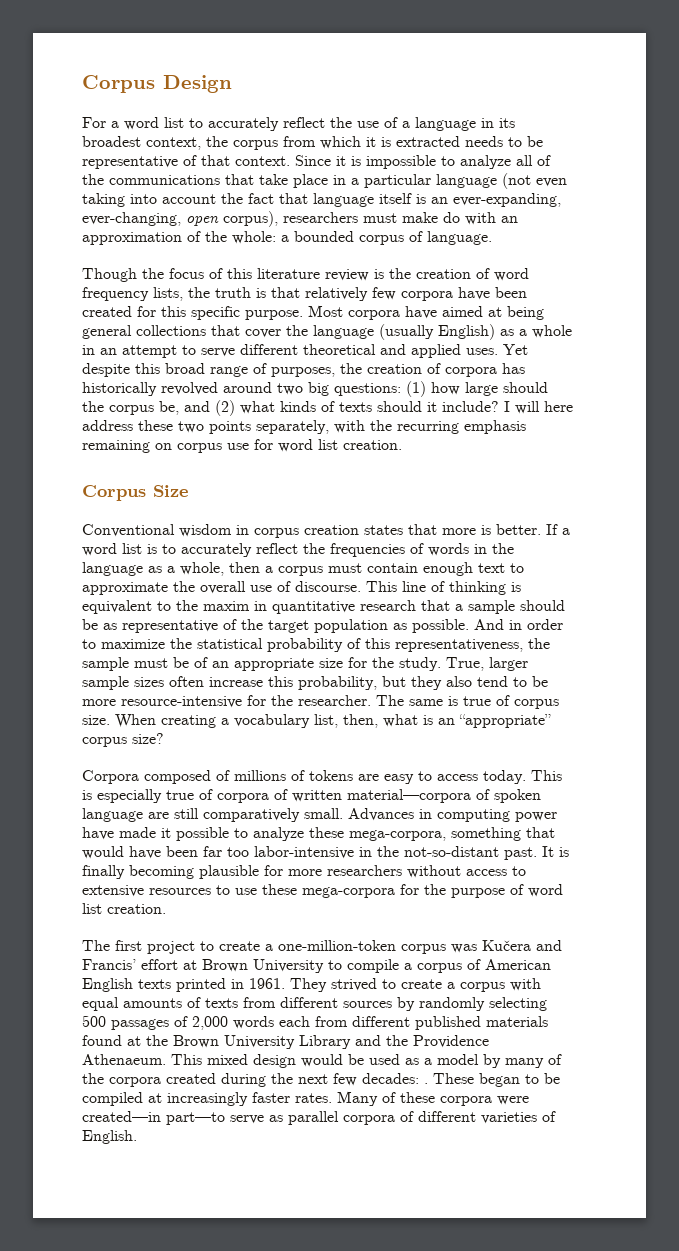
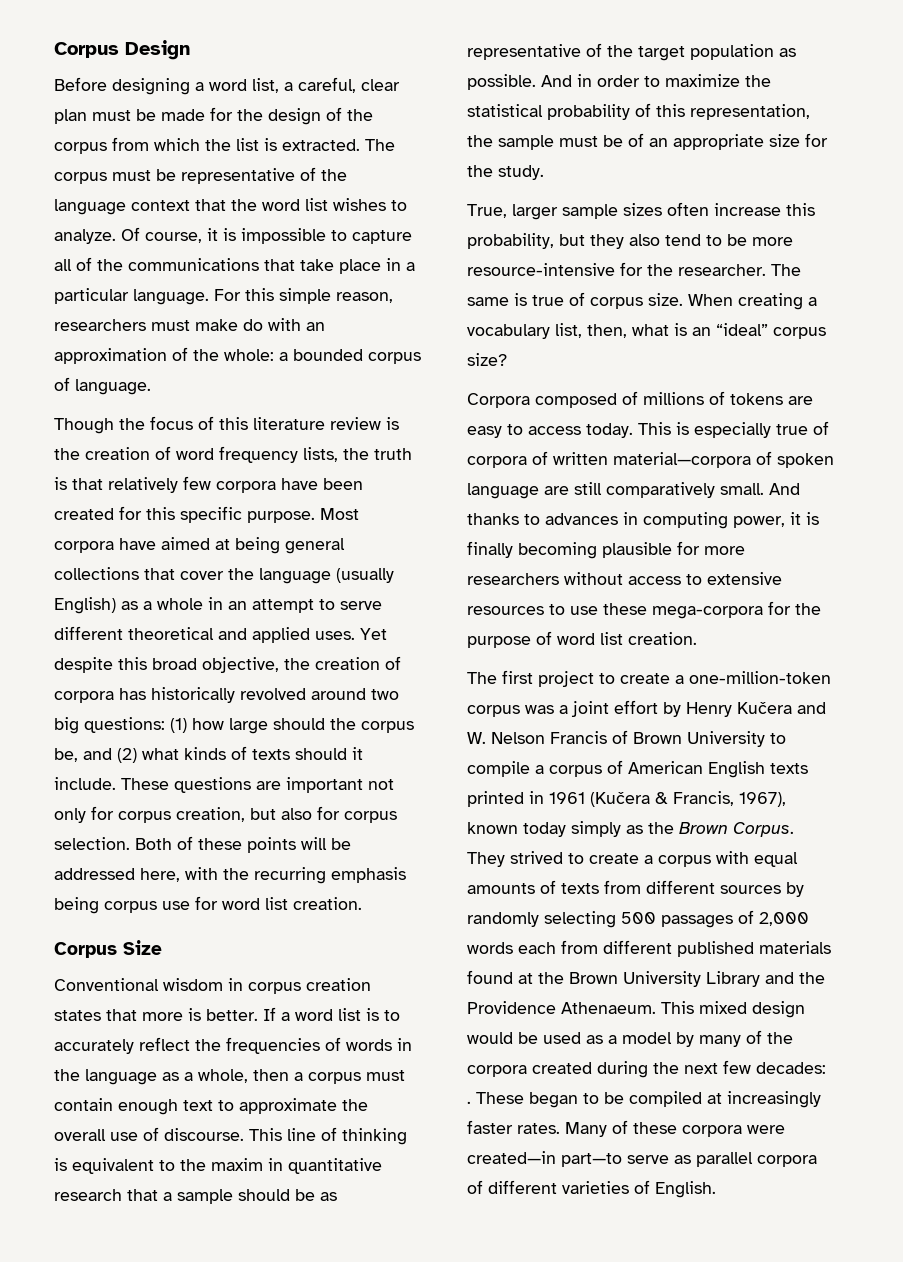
- For a word list to accurately reflect the use of a language in its broadest context, the corpus from which it is extracted needs to be representative of that context. Since it is impossible to analyze all of the communications that take place in a particular language (not even taking into account the fact that language itself is an ever-expanding, ever-changing, open corpus), researchers must make do with an approximation of the whole: a bounded corpus of language.
+ Before designing a word list, a careful, clear plan must be made for the design of the corpus from which the list is extracted. The corpus must be representative of the language context that the word list wishes to analyze. Of course, it is impossible to capture all of the communications that take place in a particular language. For this simple reason, researchers must make do with an approximation of the whole: a bounded corpus of language.
- Yet despite this broad range of purposes, the creation of corpora has historically revolved around two big questions: (1) how large should the corpus be, and (2) what kinds of texts should it include? I will here address these two points separately, with the recurring emphasis remaining on corpus use for word list creation.
+ Yet despite this broad objective, the creation of corpora has historically revolved around two big questions: (1) how large should the corpus be, and (2) what kinds of texts should it include. These questions are important not only for corpus creation, but also for corpus selection. Both of these points will be addressed here, with the recurring emphasis being corpus use for word list creation.
- And in order to maximize the statistical probability of this representativeness, the sample must be of an appropriate size for the study. True, larger sample sizes often increase this probability, but they also tend to be more resource-intensive for the researcher.
+ And in order to maximize the statistical probability of this representation, the sample must be of an appropriate size for the study.
+ True, larger sample sizes often increase this probability, but they also tend to be more resource-intensive for the researcher.
- When creating a vocabulary list, then, what is an “appropriate” corpus size?
+ When creating a vocabulary list, then, what is an “ideal” corpus size?
- Advances in computing power have made it possible to analyze these mega-corpora, something that would have been far too labor-intensive in the not-so-distant past. It is finally becoming plausible for more researchers without access to extensive resources to use these mega-corpora for the purpose of word list creation.
+ And thanks to advances in computing power, it is finally becoming plausible for more researchers without access to extensive resources to use these mega-corpora for the purpose of word list creation.
- The first project to create a one-million-token corpus was Kučera and Francis’ effort at Brown University to compile a corpus of American English texts printed in 1961.
+ The first project to create a one-million-token corpus was a joint effort by Henry Kučera and W. Nelson Francis of Brown University to compile a corpus of American English texts printed in 1961 (Kučera & Francis, 1967), known today simply as the Brown Corpus.

